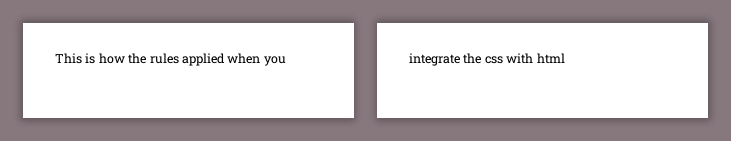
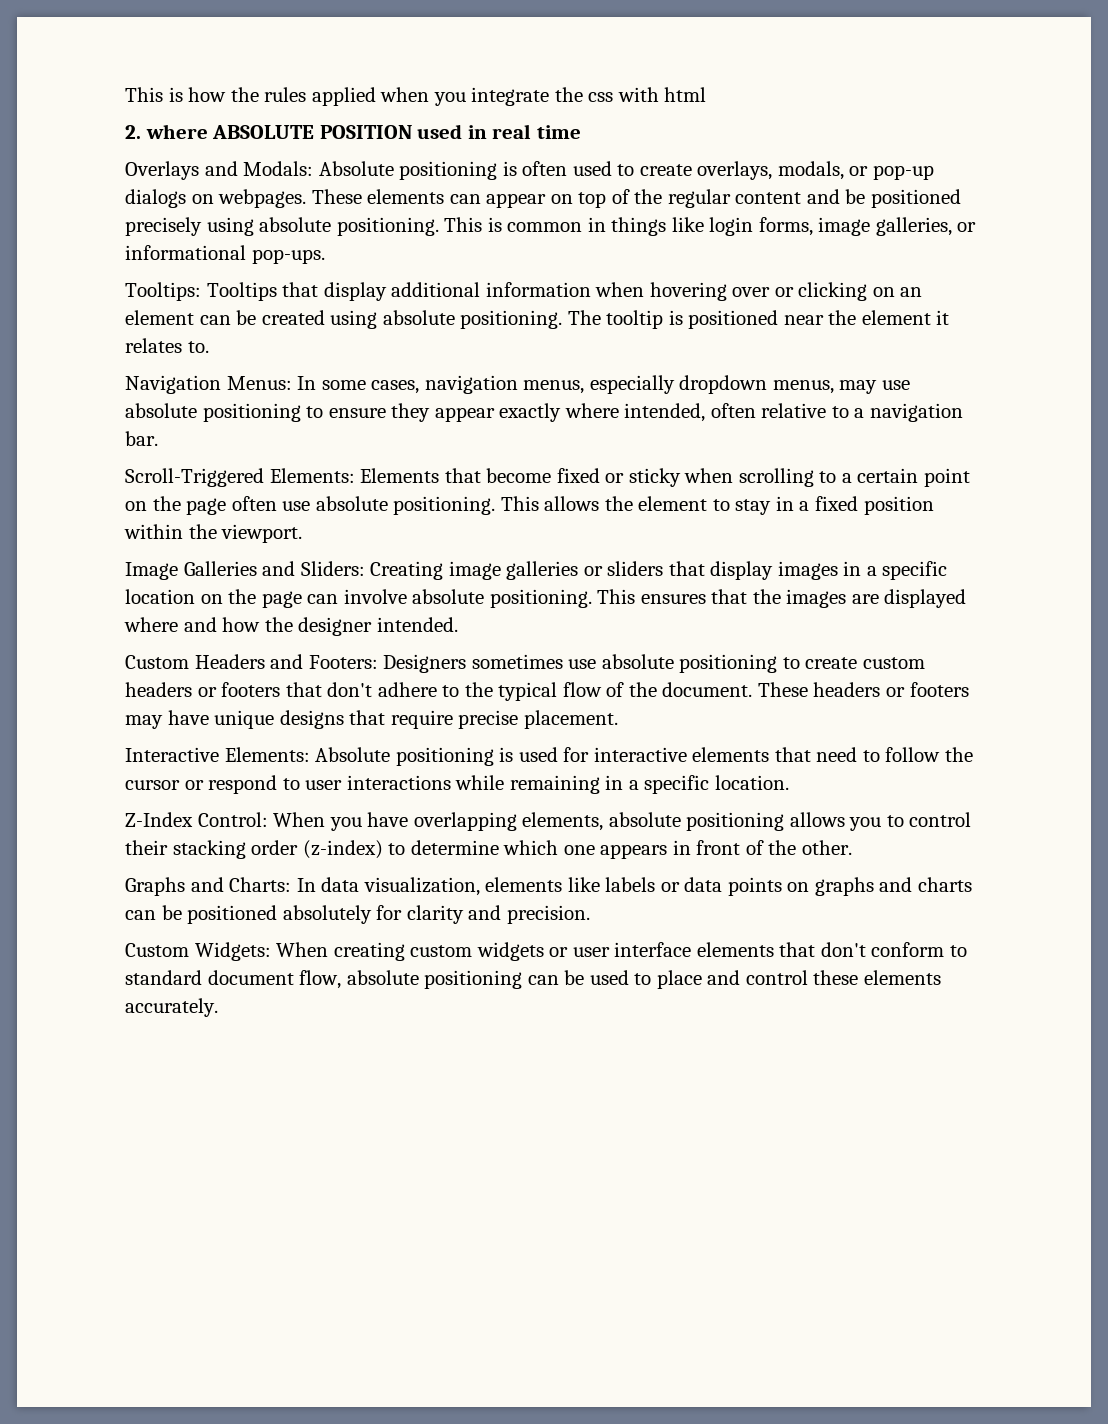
+ 2. where ABSOLUTE POSITION used in real time
+ Overlays and Modals: Absolute positioning is often used to create overlays, modals, or pop-up dialogs on webpages. These elements can appear on top of the regular content and be positioned precisely using absolute positioning. This is common in things like login forms, image galleries, or informational pop-ups.
+ Tooltips: Tooltips that display additional information when hovering over or clicking on an element can be created using absolute positioning. The tooltip is positioned near the element it relates to.
+ Navigation Menus: In some cases, navigation menus, especially dropdown menus, may use absolute positioning to ensure they appear exactly where intended, often relative to a navigation bar.
+ Scroll-Triggered Elements: Elements that become fixed or sticky when scrolling to a certain point on the page often use absolute positioning. This allows the element to stay in a fixed position within the viewport.
+ Image Galleries and Sliders: Creating image galleries or sliders that display images in a specific location on the page can involve absolute positioning. This ensures that the images are displayed where and how the designer intended.
+ Custom Headers and Footers: Designers sometimes use absolute positioning to create custom headers or footers that don't adhere to the typical flow of the document. These headers or footers may have unique designs that require precise placement.
+ Interactive Elements: Absolute positioning is used for interactive elements that need to follow the cursor or respond to user interactions while remaining in a specific location.
+ Z-Index Control: When you have overlapping elements, absolute positioning allows you to control their stacking order (z-index) to determine which one appears in front of the other.
+ Graphs and Charts: In data visualization, elements like labels or data points on graphs and charts can be positioned absolutely for clarity and precision.
+ Custom Widgets: When creating custom widgets or user interface elements that don't conform to standard document flow, absolute positioning can be used to place and control these elements accurately.

